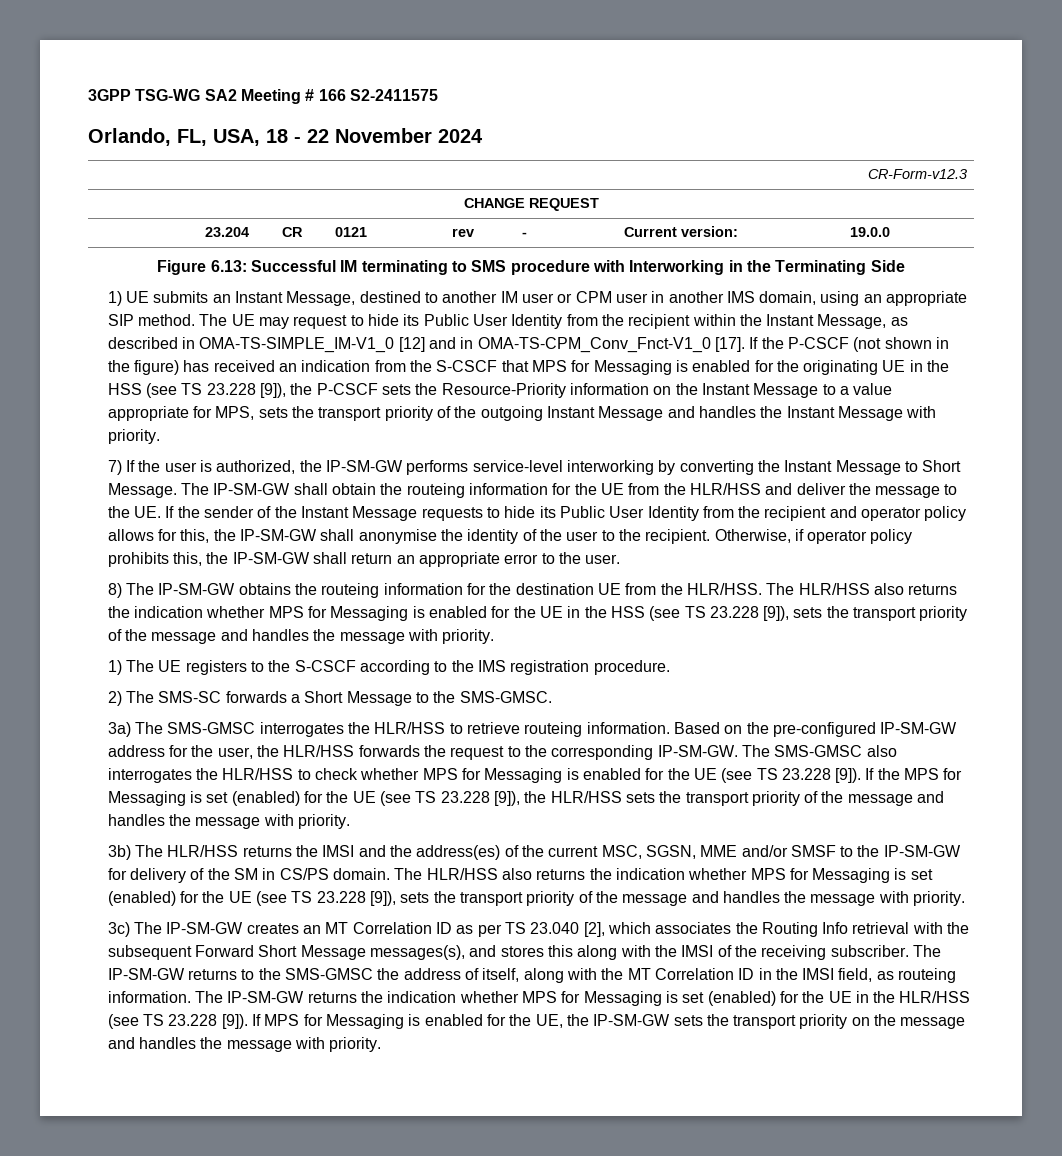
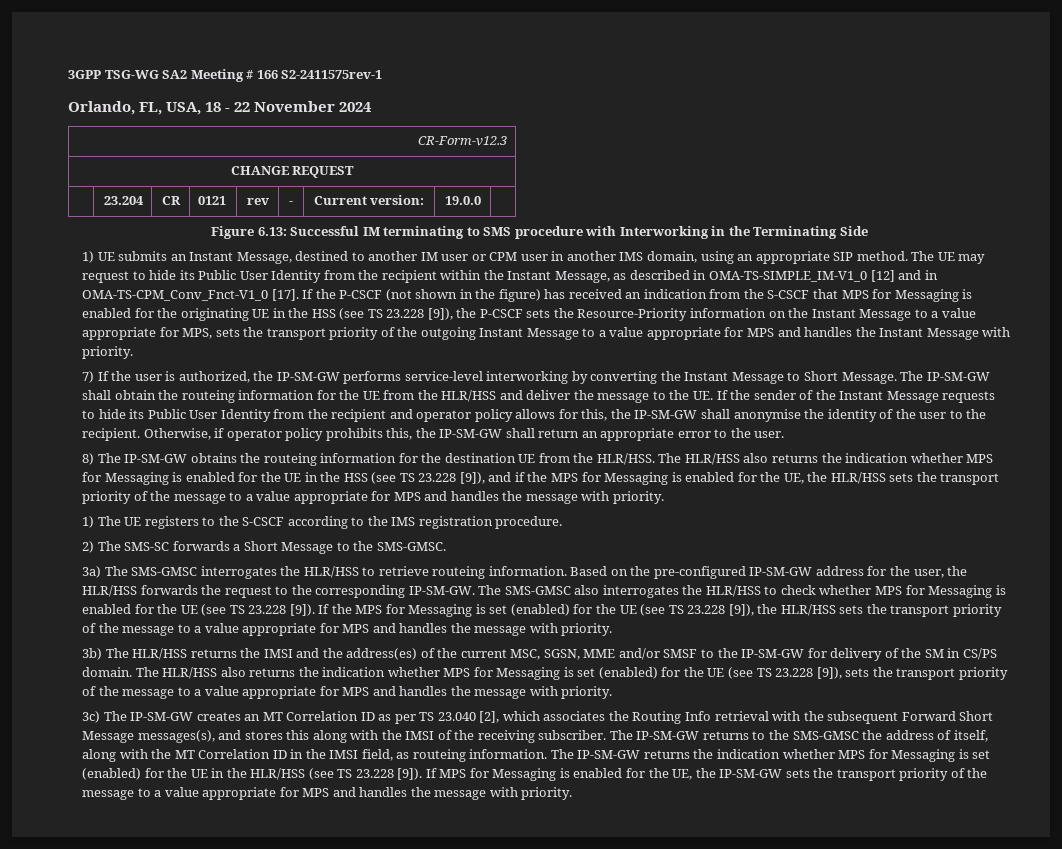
- 3GPP TSG-WG SA2 Meeting # 166 S2-2411575
+ 3GPP TSG-WG SA2 Meeting # 166 S2-2411575rev-1
- If the P-CSCF (not shown in the figure) has received an indication from the S-CSCF that MPS for Messaging is enabled for the originating UE in the HSS (see TS 23.228 [9]), the P-CSCF sets the Resource-Priority information on the Instant Message to a value appropriate for MPS, sets the transport priority of the outgoing Instant Message and handles the Instant Message with priority.
+ If the P-CSCF (not shown in the figure) has received an indication from the S-CSCF that MPS for Messaging is enabled for the originating UE in the HSS (see TS 23.228 [9]), the P-CSCF sets the Resource-Priority information on the Instant Message to a value appropriate for MPS, sets the transport priority of the outgoing Instant Message to a value appropriate for MPS and handles the Instant Message with priority.
- The HLR/HSS also returns the indication whether MPS for Messaging is enabled for the UE in the HSS (see TS 23.228 [9]), sets the transport priority of the message and handles the message with priority.
+ The HLR/HSS also returns the indication whether MPS for Messaging is enabled for the UE in the HSS (see TS 23.228 [9]), and if the MPS for Messaging is enabled for the UE, the HLR/HSS sets the transport priority of the message to a value appropriate for MPS and handles the message with priority.
- If the MPS for Messaging is set (enabled) for the UE (see TS 23.228 [9]), the HLR/HSS sets the transport priority of the message and handles the message with priority.
+ If the MPS for Messaging is set (enabled) for the UE (see TS 23.228 [9]), the HLR/HSS sets the transport priority of the message to a value appropriate for MPS and handles the message with priority.
- The HLR/HSS also returns the indication whether MPS for Messaging is set (enabled) for the UE (see TS 23.228 [9]), sets the transport priority of the message and handles the message with priority.
+ The HLR/HSS also returns the indication whether MPS for Messaging is set (enabled) for the UE (see TS 23.228 [9]), sets the transport priority of the message to a value appropriate for MPS and handles the message with priority.
- If MPS for Messaging is enabled for the UE, the IP-SM-GW sets the transport priority on the message and handles the message with priority.
+ If MPS for Messaging is enabled for the UE, the IP-SM-GW sets the transport priority of the message to a value appropriate for MPS and handles the message with priority.

